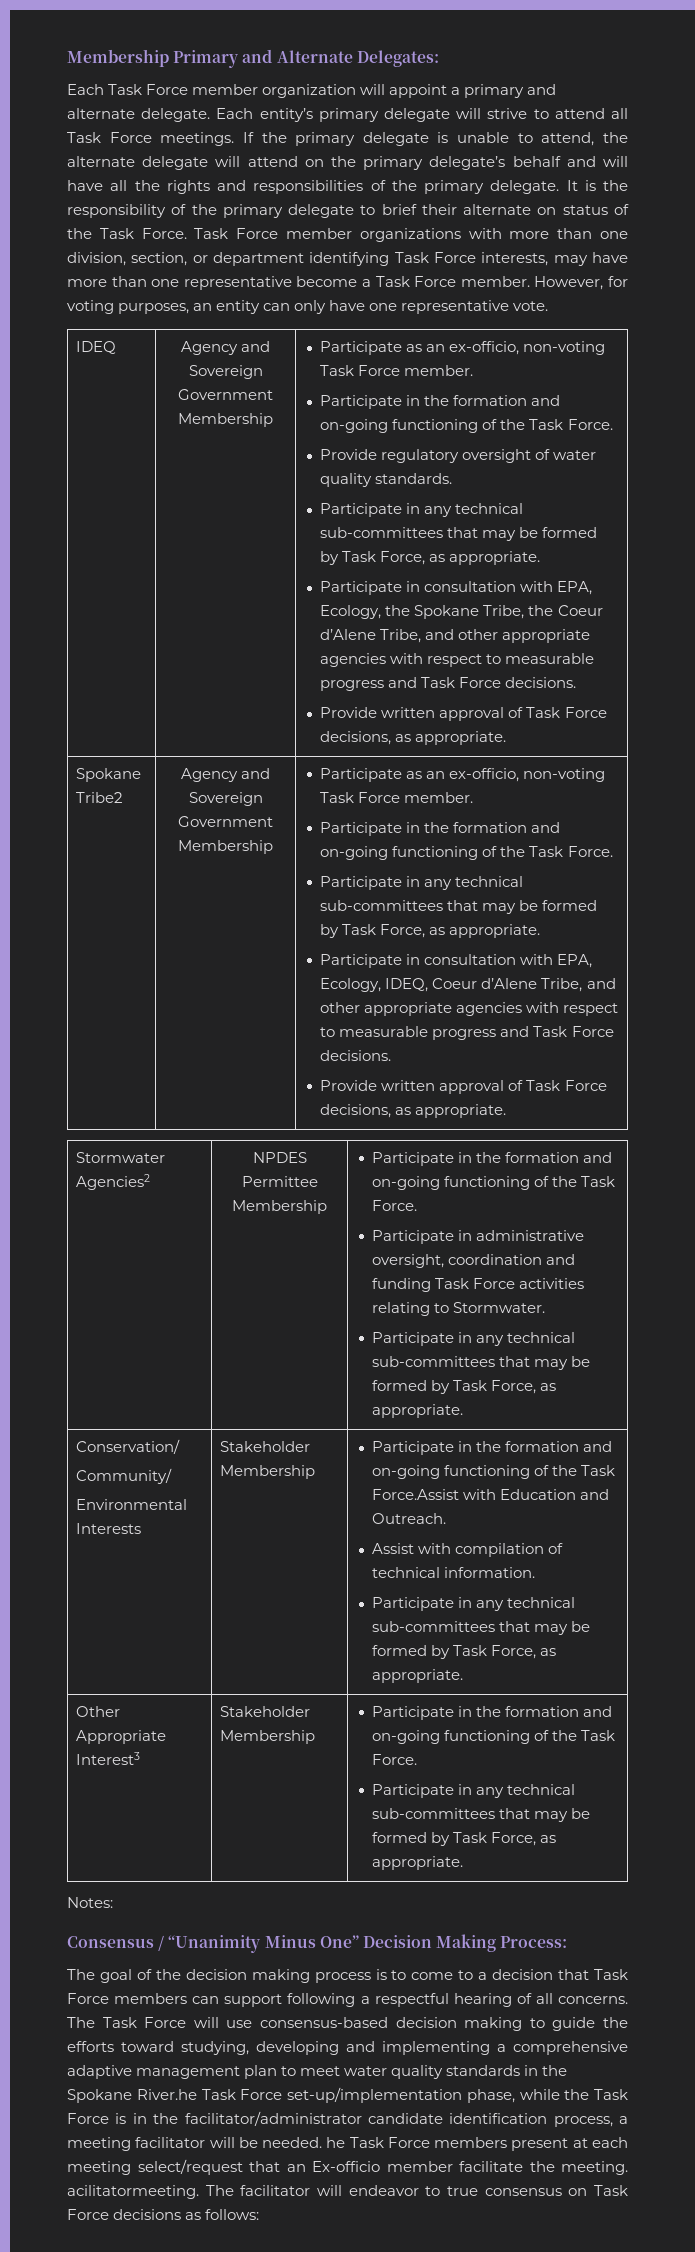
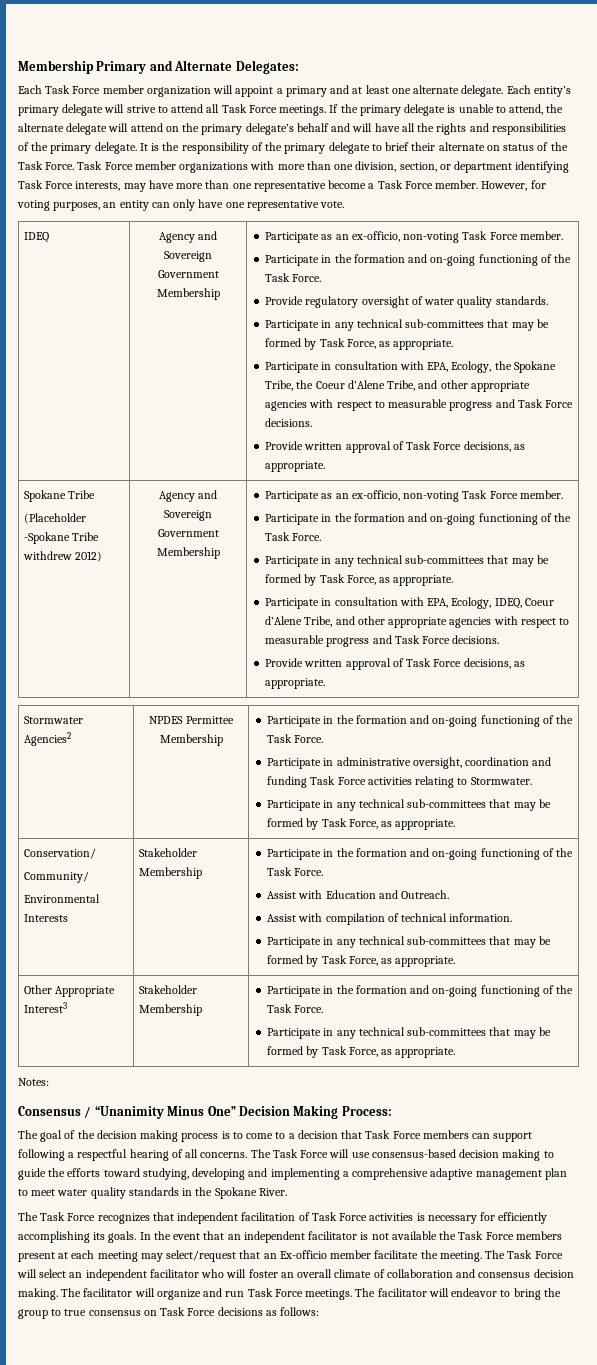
- Each Task Force member organization will appoint a primary and alternate delegate.
+ Each Task Force member organization will appoint a primary and at least one alternate delegate.
- Spokane Tribe2
+ Spokane Tribe
+ (Placeholder -Spokane Tribe withdrew 2012)
- Environmental Interests | Stakeholder Membership | Participate in the formation and on-going functioning of the Task Force.Assist with Education and Outreach.
+ Environmental Interests | Stakeholder Membership | Participate in the formation and on-going functioning of the Task Force.
+ Assist with Education and Outreach.
- The Task Force will use consensus-based decision making to guide the efforts toward studying, developing and implementing a comprehensive adaptive management plan to meet water quality standards in the Spokane River.he Task Force set-up/implementation phase, while the Task Force is in the facilitator/administrator candidate identification process, a meeting facilitator will be needed. he Task Force members present at each meeting select/request that an Ex-officio member facilitate the meeting. acilitatormeeting.
+ The Task Force will use consensus-based decision making to guide the efforts toward studying, developing and implementing a comprehensive adaptive management plan to meet water quality standards in the Spokane River.
+ The Task Force recognizes that independent facilitation of Task Force activities is necessary for efficiently accomplishing its goals. In the event that an independent facilitator is not available the Task Force members present at each meeting may select/request that an Ex-officio member facilitate the meeting. The Task Force will select an independent facilitator who will foster an overall climate of collaboration and consensus decision making. The facilitator will organize and run Task Force meetings.
- The facilitator will endeavor to true consensus on Task Force decisions as follows:
+ The facilitator will endeavor to bring the group to true consensus on Task Force decisions as follows:

